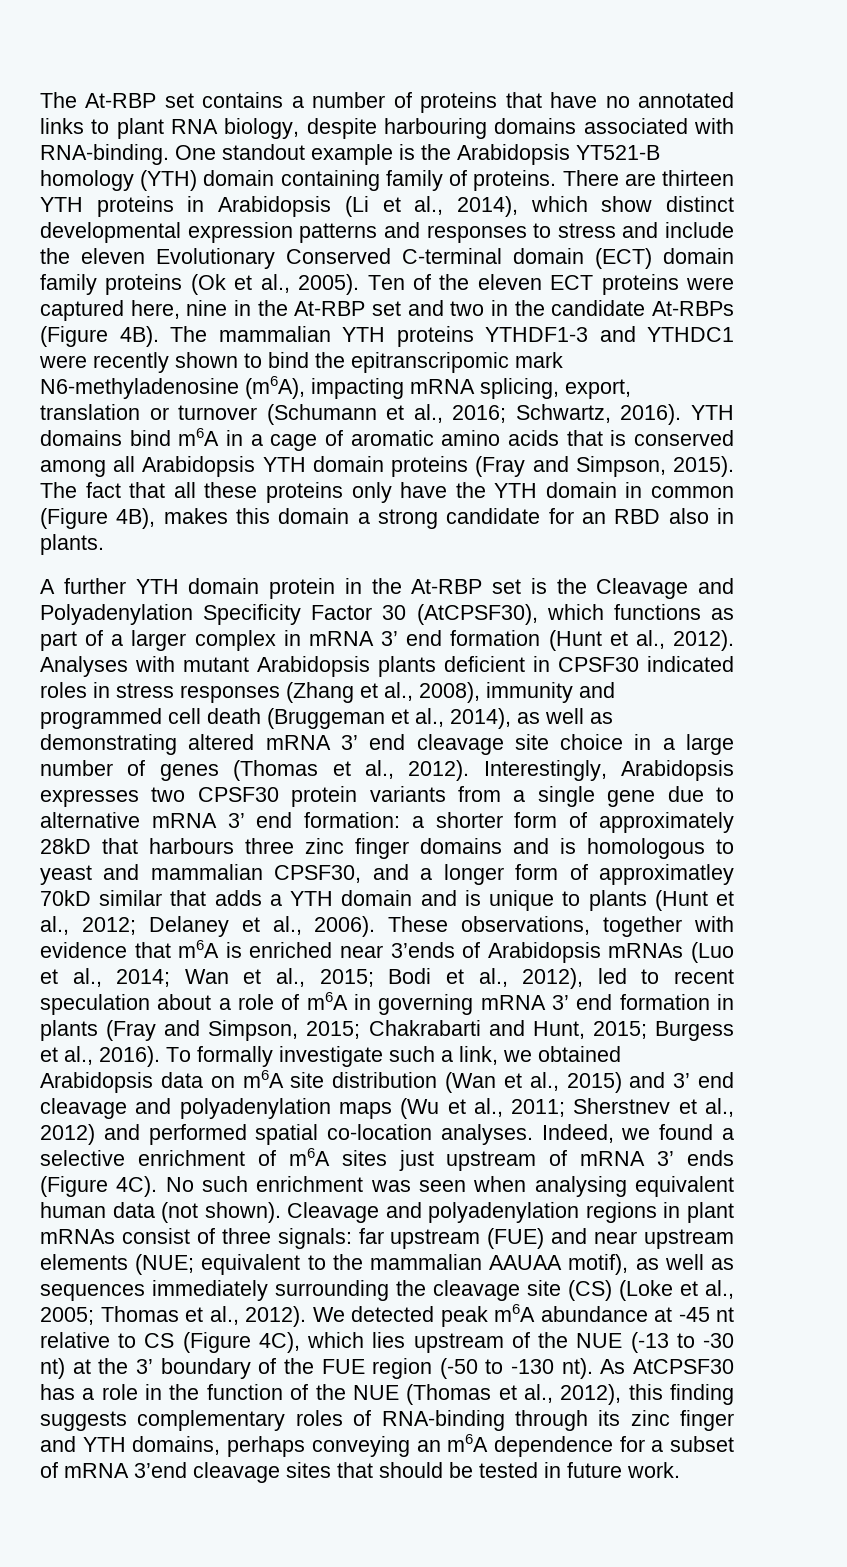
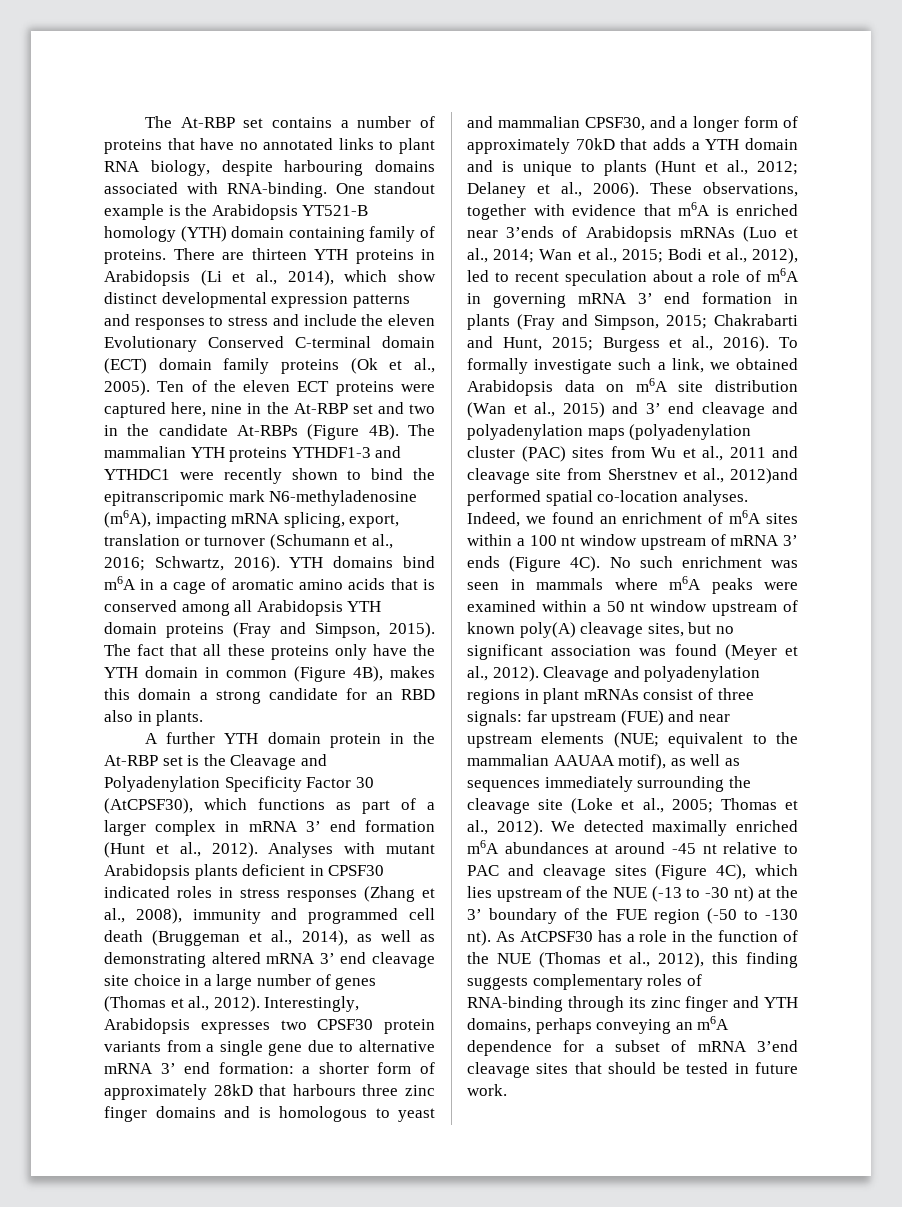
- a shorter form of approximately 28kD that harbours three zinc finger domains and is homologous to yeast and mammalian CPSF30, and a longer form of approximatley 70kD similar that adds a YTH domain and is unique to plants (Hunt et al., 2012;
+ a shorter form of approximately 28kD that harbours three zinc finger domains and is homologous to yeast and mammalian CPSF30, and a longer form of approximately 70kD that adds a YTH domain and is unique to plants (Hunt et al., 2012;
- To formally investigate such a link, we obtained Arabidopsis data on m6A site distribution (Wan et al., 2015) and 3’ end cleavage and polyadenylation maps (Wu et al., 2011; Sherstnev et al., 2012) and performed spatial co-location analyses.
+ To formally investigate such a link, we obtained Arabidopsis data on m6A site distribution (Wan et al., 2015) and 3’ end cleavage and polyadenylation maps (polyadenylation cluster (PAC) sites from Wu et al., 2011 and cleavage site from Sherstnev et al., 2012)and performed spatial co-location analyses.
- Indeed, we found a selective enrichment of m6A sites just upstream of mRNA 3’ ends (Figure 4C).
+ Indeed, we found an enrichment of m6A sites within a 100 nt window upstream of mRNA 3’ ends (Figure 4C).
- No such enrichment was seen when analysing equivalent human data (not shown).
+ No such enrichment was seen in mammals where m6A peaks were examined within a 50 nt window upstream of known poly(A) cleavage sites, but no significant association was found (Meyer et al., 2012).
- Cleavage and polyadenylation regions in plant mRNAs consist of three signals: far upstream (FUE) and near upstream elements (NUE; equivalent to the mammalian AAUAA motif), as well as sequences immediately surrounding the cleavage site (CS) (Loke et al., 2005; Thomas et al., 2012).
+ Cleavage and polyadenylation regions in plant mRNAs consist of three signals: far upstream (FUE) and near upstream elements (NUE; equivalent to the mammalian AAUAA motif), as well as sequences immediately surrounding the cleavage site (Loke et al., 2005; Thomas et al., 2012).
- We detected peak m6A abundance at -45 nt relative to CS (Figure 4C), which lies upstream of the NUE (-13 to -30 nt) at the 3’ boundary of the FUE region (-50 to -130 nt).
+ We detected maximally enriched m6A abundances at around -45 nt relative to PAC and cleavage sites (Figure 4C), which lies upstream of the NUE (-13 to -30 nt) at the 3’ boundary of the FUE region (-50 to -130 nt).

